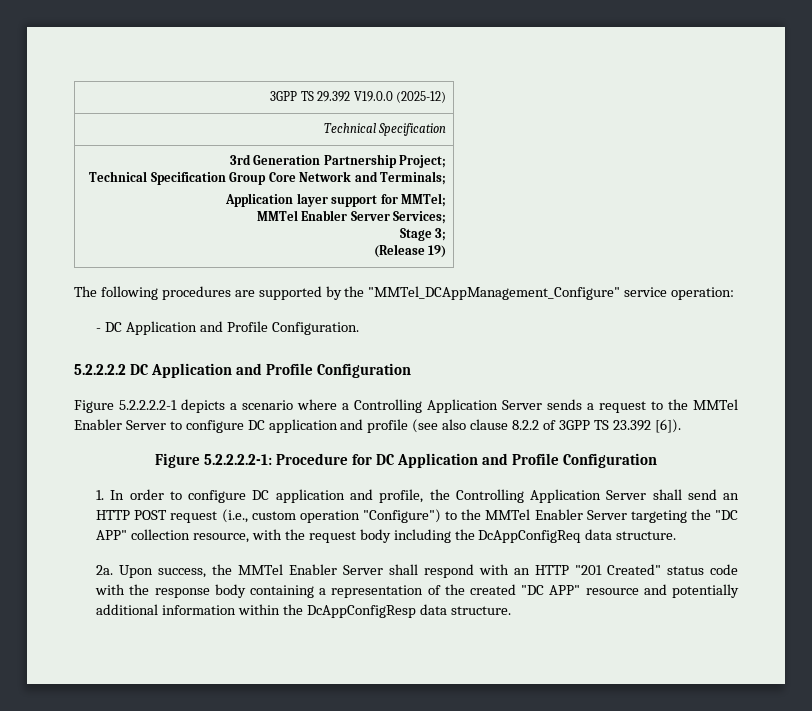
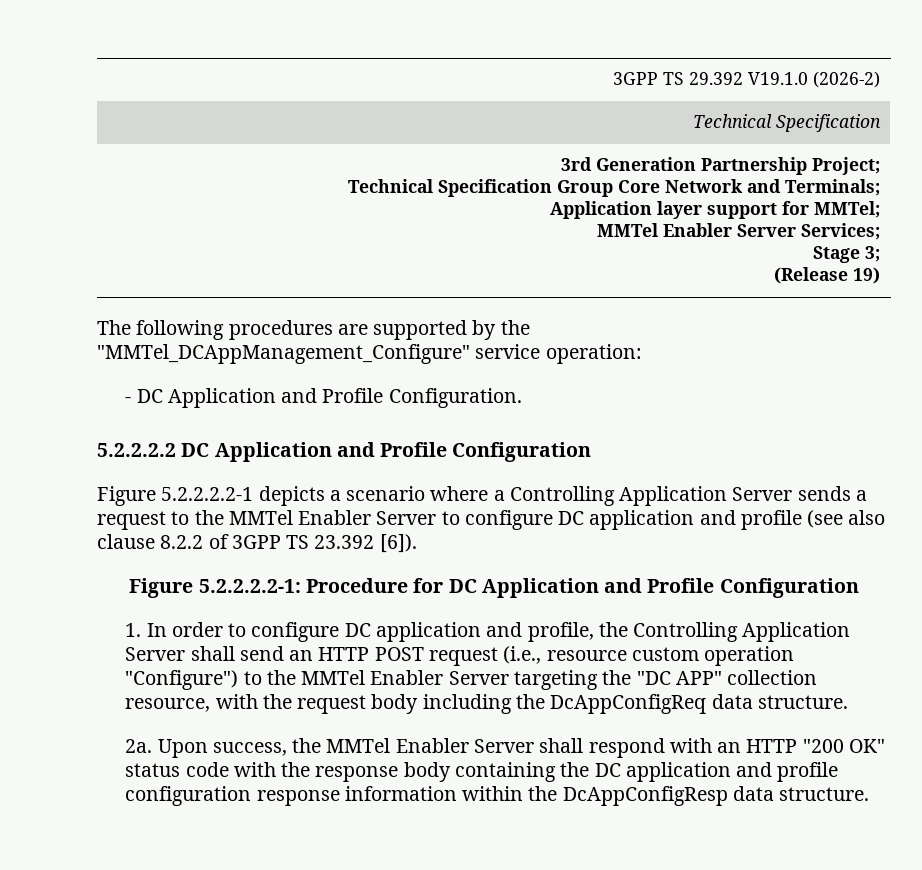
- 3GPP TS 29.392 V19.0.0 (2025-12)
+ 3GPP TS 29.392 V19.1.0 (2026-2)
- 1. In order to configure DC application and profile, the Controlling Application Server shall send an HTTP POST request (i.e., custom operation "Configure") to the MMTel Enabler Server targeting the "DC APP" collection resource, with the request body including the DcAppConfigReq data structure.
+ 1. In order to configure DC application and profile, the Controlling Application Server shall send an HTTP POST request (i.e., resource custom operation "Configure") to the MMTel Enabler Server targeting the "DC APP" collection resource, with the request body including the DcAppConfigReq data structure.
- Upon success, the MMTel Enabler Server shall respond with an HTTP "201 Created" status code with the response body containing a representation of the created "DC APP" resource and potentially additional information within the DcAppConfigResp data structure.
+ Upon success, the MMTel Enabler Server shall respond with an HTTP "200 OK" status code with the response body containing the DC application and profile configuration response information within the DcAppConfigResp data structure.

